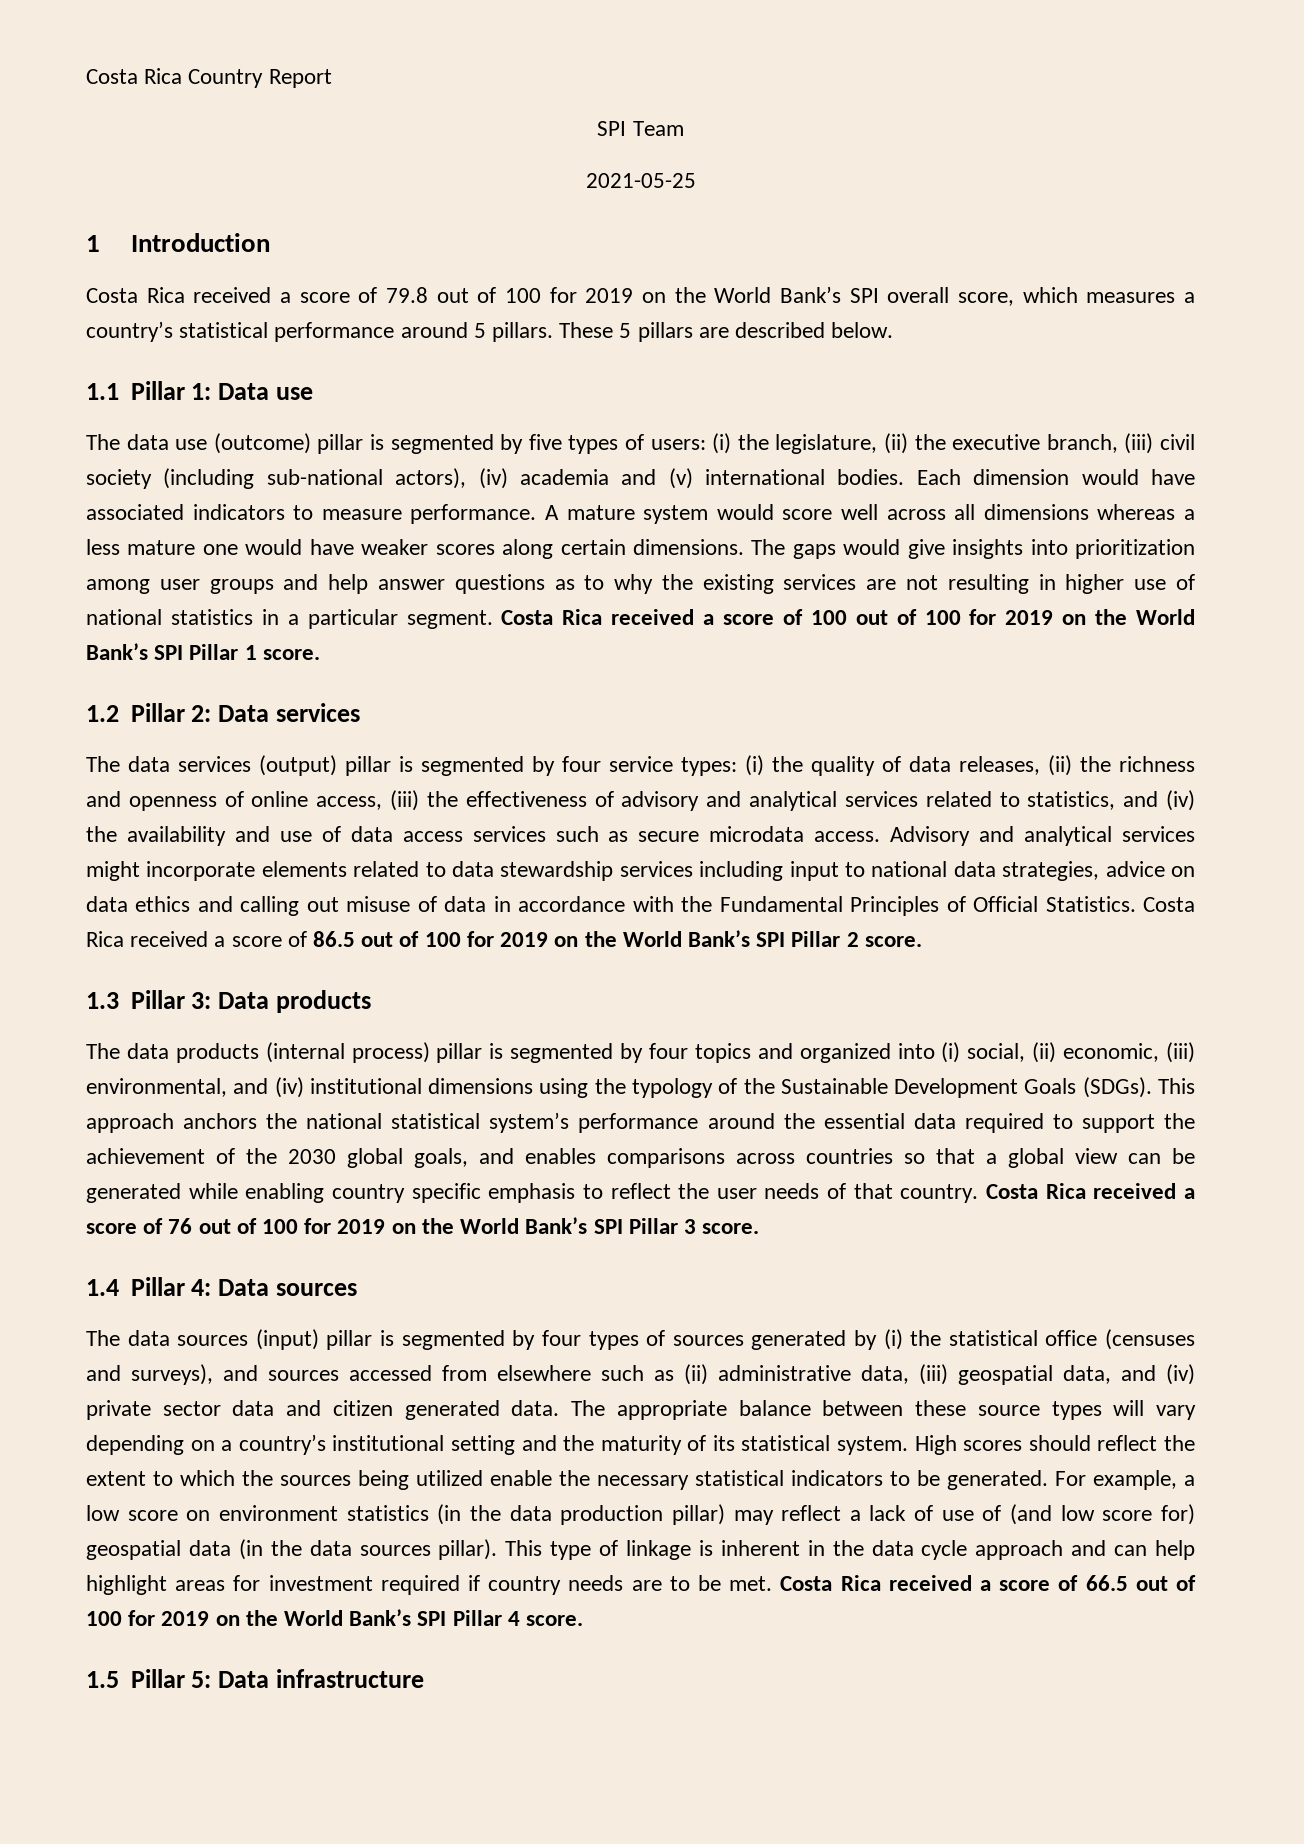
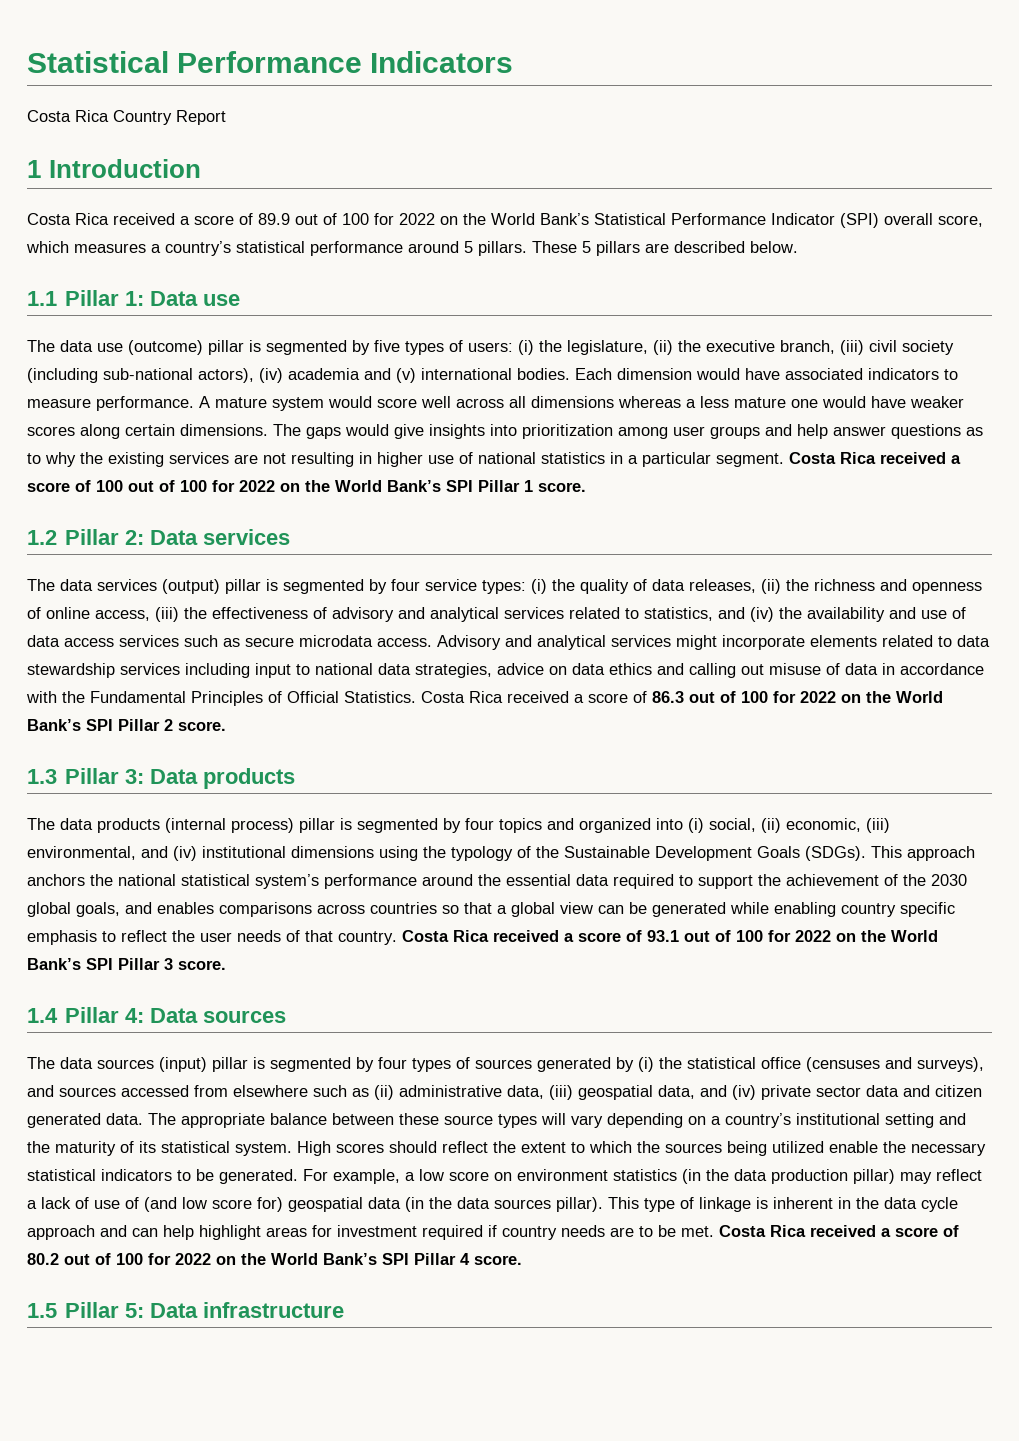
+ Statistical Performance Indicators
- SPI Team
- 2021-05-25
- Costa Rica received a score of 79.8 out of 100 for 2019 on the World Bank’s SPI overall score, which measures a country’s statistical performance around 5 pillars.
+ Costa Rica received a score of 89.9 out of 100 for 2022 on the World Bank’s Statistical Performance Indicator (SPI) overall score, which measures a country’s statistical performance around 5 pillars.
- Costa Rica received a score of 100 out of 100 for 2019 on the World Bank’s SPI Pillar 1 score.
+ Costa Rica received a score of 100 out of 100 for 2022 on the World Bank’s SPI Pillar 1 score.
- Costa Rica received a score of 86.5 out of 100 for 2019 on the World Bank’s SPI Pillar 2 score.
+ Costa Rica received a score of 86.3 out of 100 for 2022 on the World Bank’s SPI Pillar 2 score.
- Costa Rica received a score of 76 out of 100 for 2019 on the World Bank’s SPI Pillar 3 score.
+ Costa Rica received a score of 93.1 out of 100 for 2022 on the World Bank’s SPI Pillar 3 score.
- Costa Rica received a score of 66.5 out of 100 for 2019 on the World Bank’s SPI Pillar 4 score.
+ Costa Rica received a score of 80.2 out of 100 for 2022 on the World Bank’s SPI Pillar 4 score.

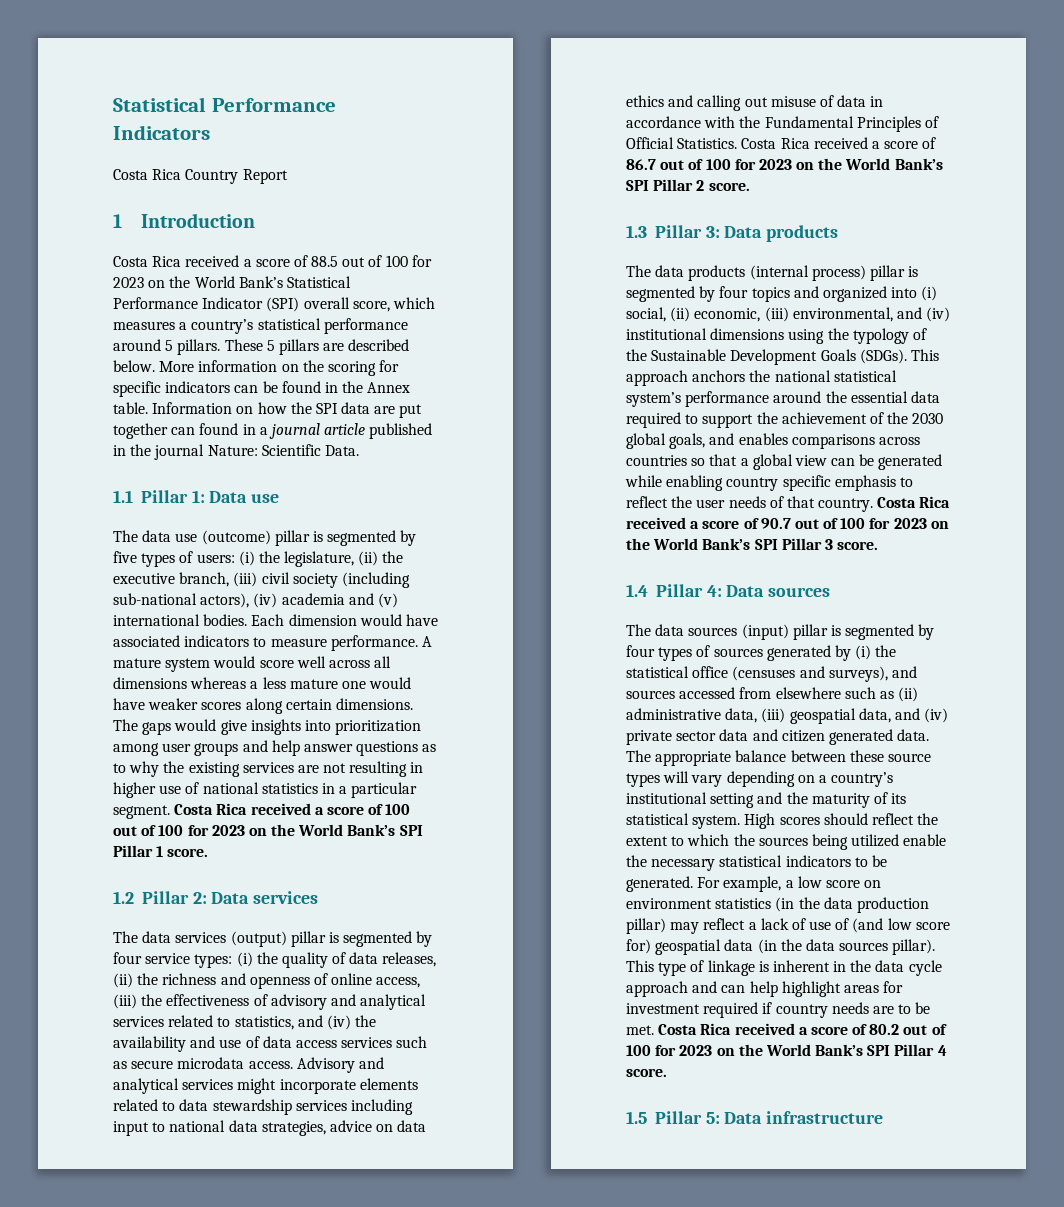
- Costa Rica received a score of 89.9 out of 100 for 2022 on the World Bank’s Statistical Performance Indicator (SPI) overall score, which measures a country’s statistical performance around 5 pillars.
+ Costa Rica received a score of 88.5 out of 100 for 2023 on the World Bank’s Statistical Performance Indicator (SPI) overall score, which measures a country’s statistical performance around 5 pillars.
+ More information on the scoring for specific indicators can be found in the Annex table. Information on how the SPI data are put together can found in a journal article published in the journal Nature: Scientific Data.
- Costa Rica received a score of 100 out of 100 for 2022 on the World Bank’s SPI Pillar 1 score.
+ Costa Rica received a score of 100 out of 100 for 2023 on the World Bank’s SPI Pillar 1 score.
- Costa Rica received a score of 86.3 out of 100 for 2022 on the World Bank’s SPI Pillar 2 score.
+ Costa Rica received a score of 86.7 out of 100 for 2023 on the World Bank’s SPI Pillar 2 score.
- Costa Rica received a score of 93.1 out of 100 for 2022 on the World Bank’s SPI Pillar 3 score.
+ Costa Rica received a score of 90.7 out of 100 for 2023 on the World Bank’s SPI Pillar 3 score.
- Costa Rica received a score of 80.2 out of 100 for 2022 on the World Bank’s SPI Pillar 4 score.
+ Costa Rica received a score of 80.2 out of 100 for 2023 on the World Bank’s SPI Pillar 4 score.

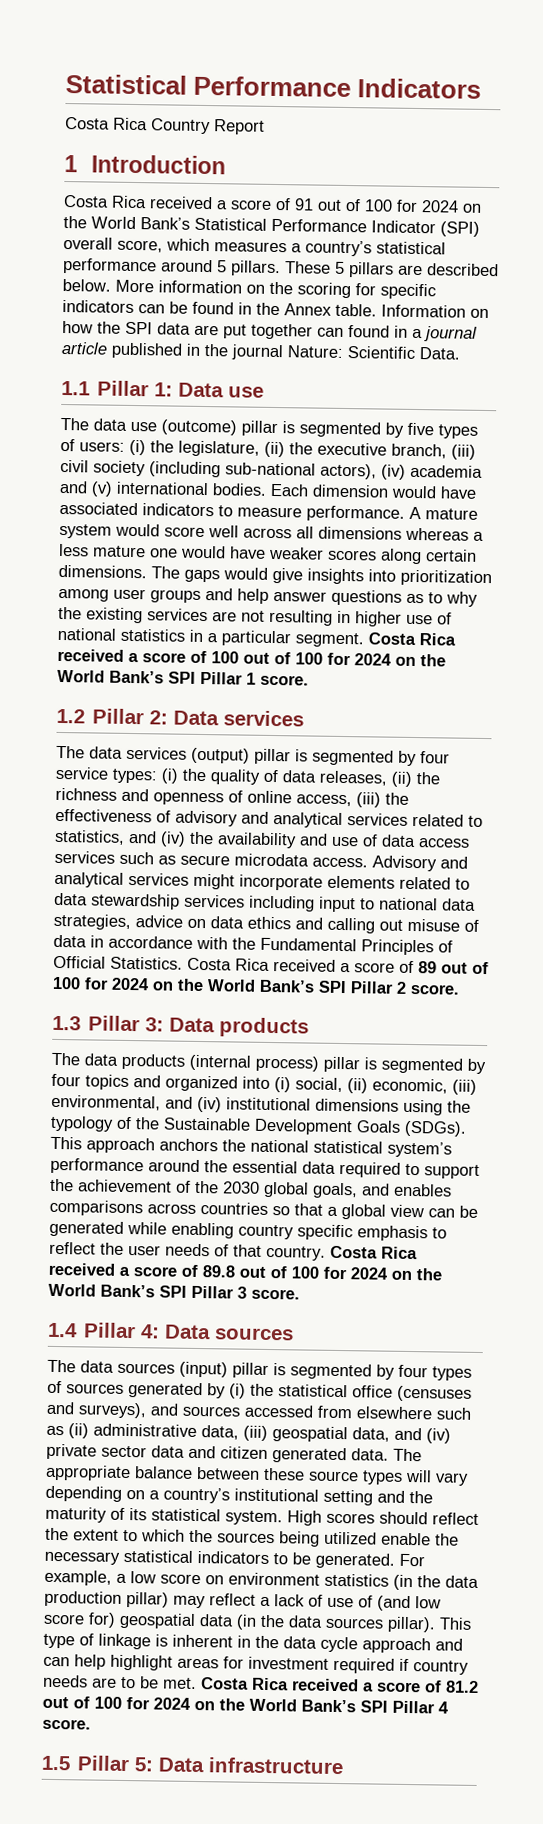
- Costa Rica received a score of 88.5 out of 100 for 2023 on the World Bank’s Statistical Performance Indicator (SPI) overall score, which measures a country’s statistical performance around 5 pillars.
+ Costa Rica received a score of 91 out of 100 for 2024 on the World Bank’s Statistical Performance Indicator (SPI) overall score, which measures a country’s statistical performance around 5 pillars.
- Costa Rica received a score of 100 out of 100 for 2023 on the World Bank’s SPI Pillar 1 score.
+ Costa Rica received a score of 100 out of 100 for 2024 on the World Bank’s SPI Pillar 1 score.
- Costa Rica received a score of 86.7 out of 100 for 2023 on the World Bank’s SPI Pillar 2 score.
+ Costa Rica received a score of 89 out of 100 for 2024 on the World Bank’s SPI Pillar 2 score.
- Costa Rica received a score of 90.7 out of 100 for 2023 on the World Bank’s SPI Pillar 3 score.
+ Costa Rica received a score of 89.8 out of 100 for 2024 on the World Bank’s SPI Pillar 3 score.
- Costa Rica received a score of 80.2 out of 100 for 2023 on the World Bank’s SPI Pillar 4 score.
+ Costa Rica received a score of 81.2 out of 100 for 2024 on the World Bank’s SPI Pillar 4 score.

